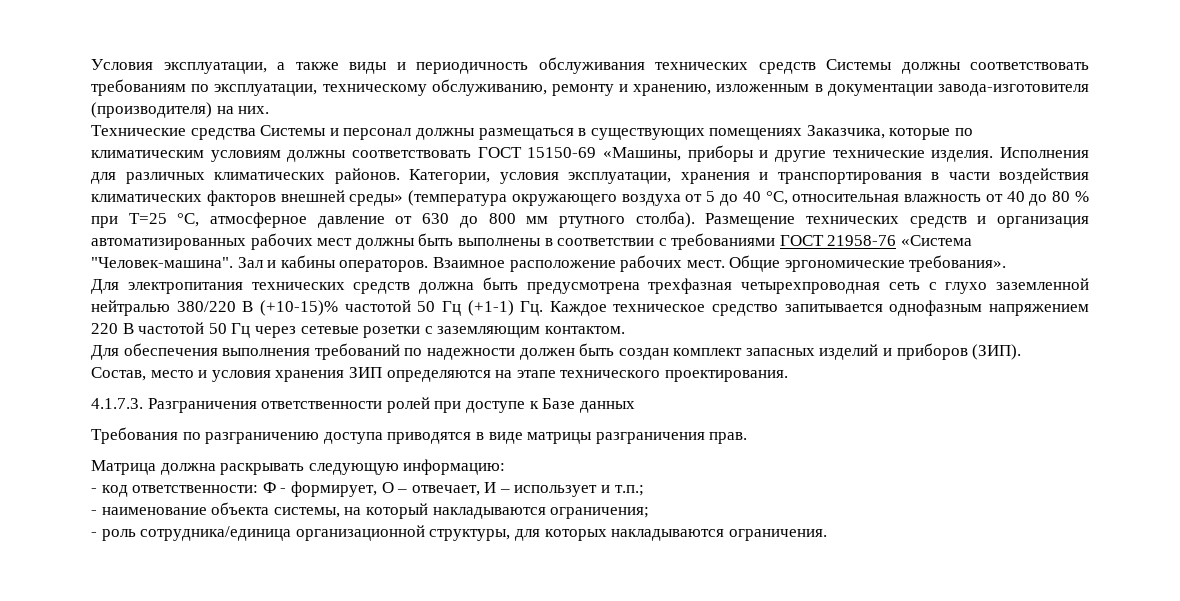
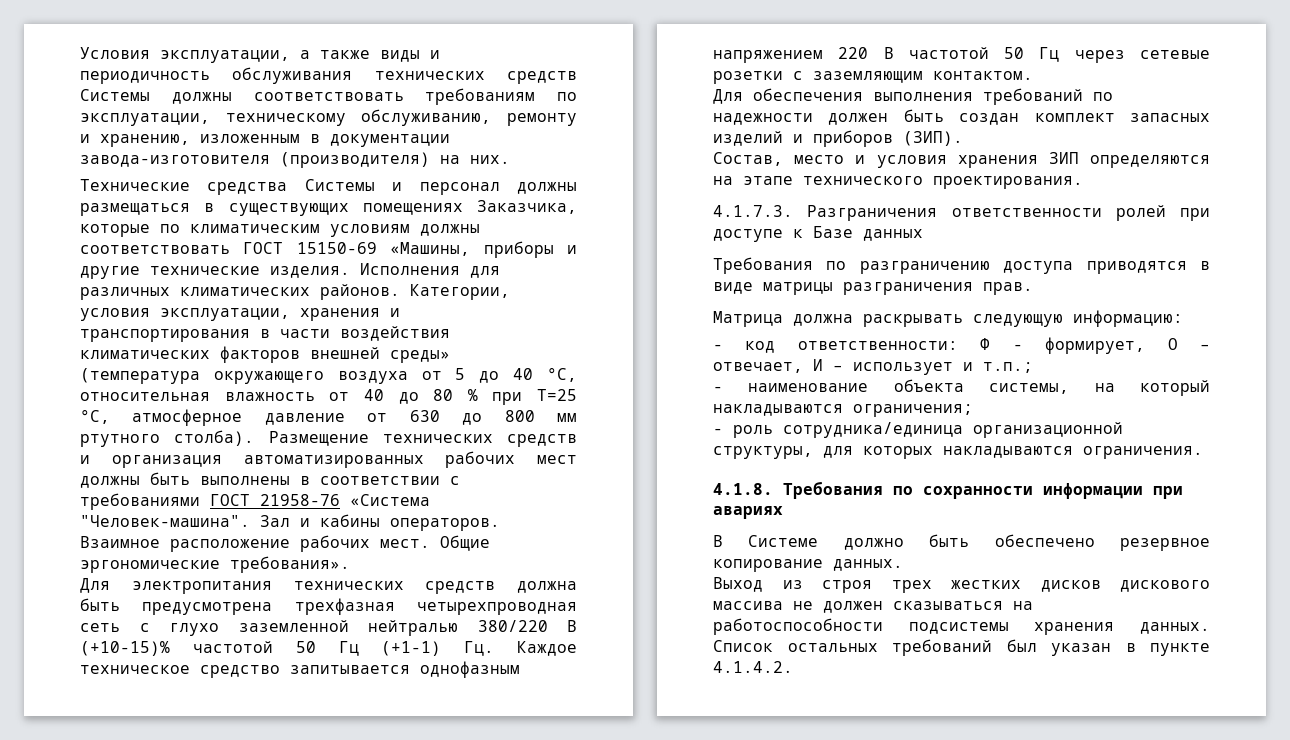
+ 4.1.8. Требования по сохранности информации при авариях
+ В Системе должно быть обеспечено резервное копирование данных.
+ Выход из строя трех жестких дисков дискового массива не должен сказываться на работоспособности подсистемы хранения данных. Список остальных требований был указан в пункте 4.1.4.2.

